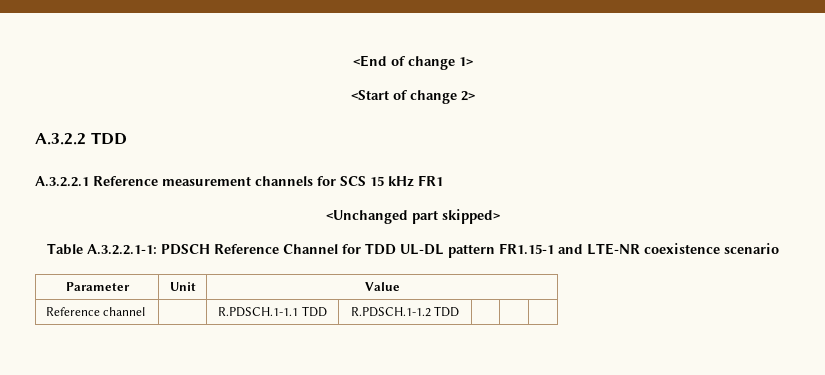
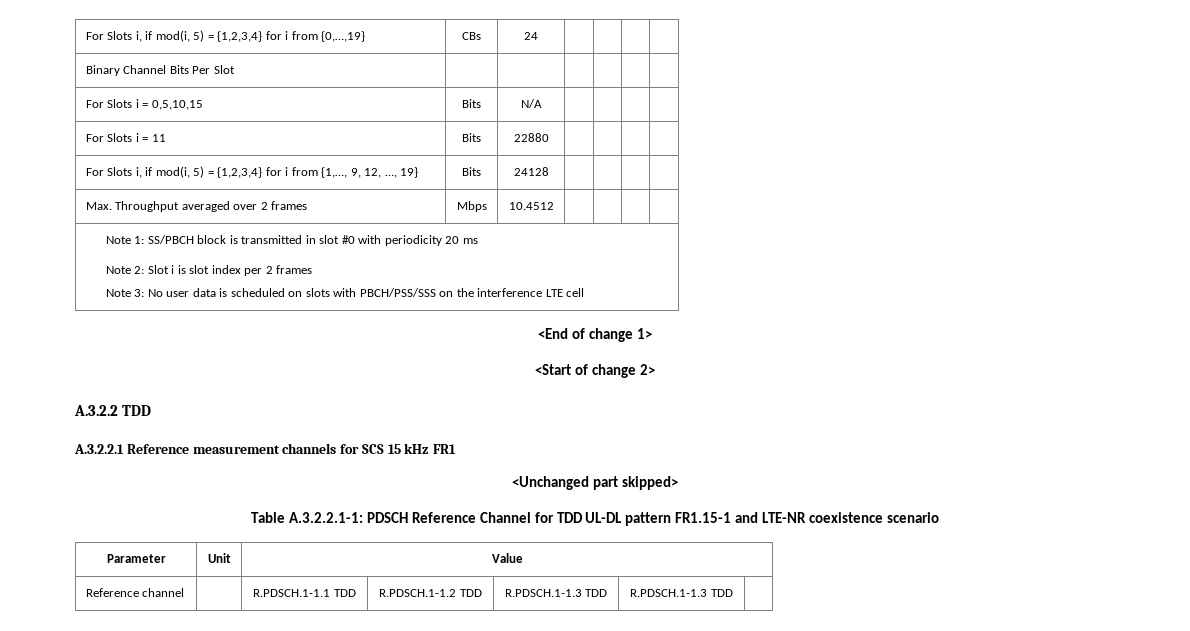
+ For Slots i, if mod(i, 5) = {1,2,3,4} for i from {0,…,19} | CBs | 24 | | | |
+ Binary Channel Bits Per Slot | | | | | |
+ For Slots i = 0,5,10,15 | Bits | N/A | | | |
+ For Slots i = 11 | Bits | 22880 | | | |
+ For Slots i, if mod(i, 5) = {1,2,3,4} for i from {1,…, 9, 12, …, 19} | Bits | 24128 | | | |
+ Max. Throughput averaged over 2 frames | Mbps | 10.4512 | | | |
+ Note 1: SS/PBCH block is transmitted in slot #0 with periodicity 20 ms
+ Note 2: Slot i is slot index per 2 frames
+ Note 3: No user data is scheduled on slots with PBCH/PSS/SSS on the interference LTE cell
- Reference channel | | R.PDSCH.1-1.1 TDD | R.PDSCH.1-1.2 TDD | | |
+ Reference channel | | R.PDSCH.1-1.1 TDD | R.PDSCH.1-1.2 TDD | R.PDSCH.1-1.3 TDD | R.PDSCH.1-1.3 TDD |

